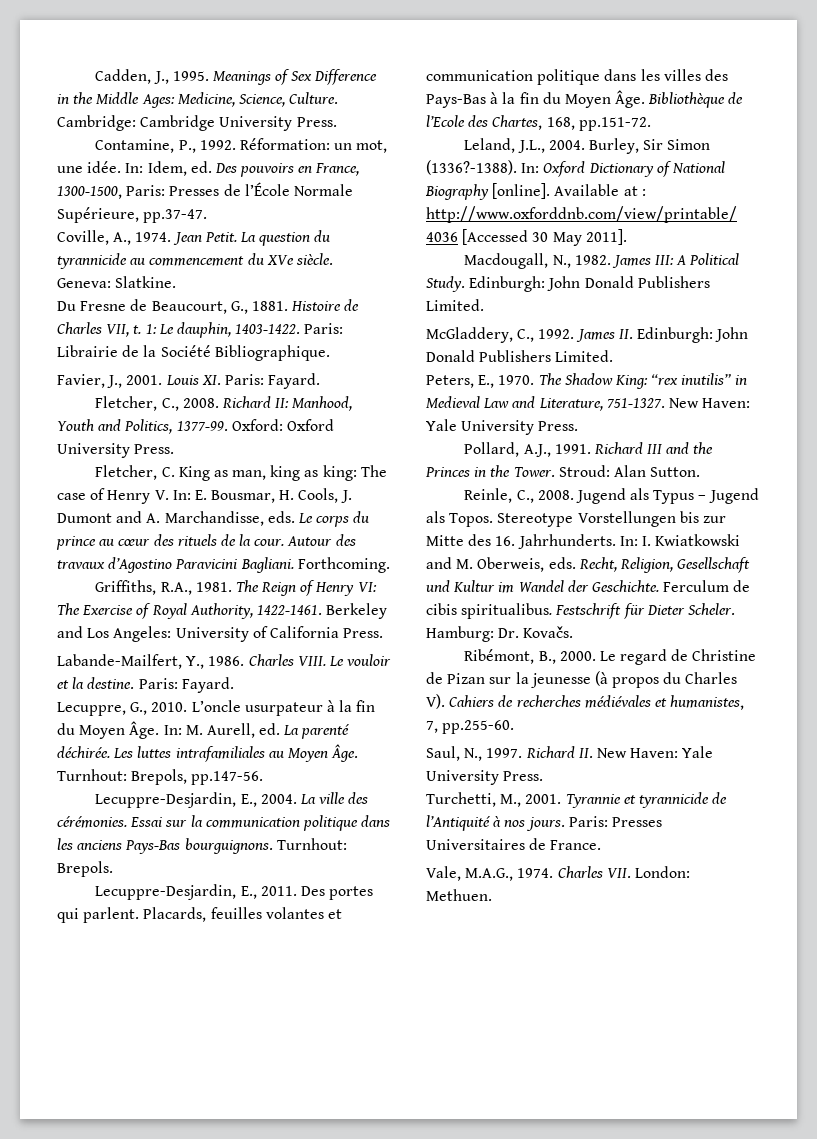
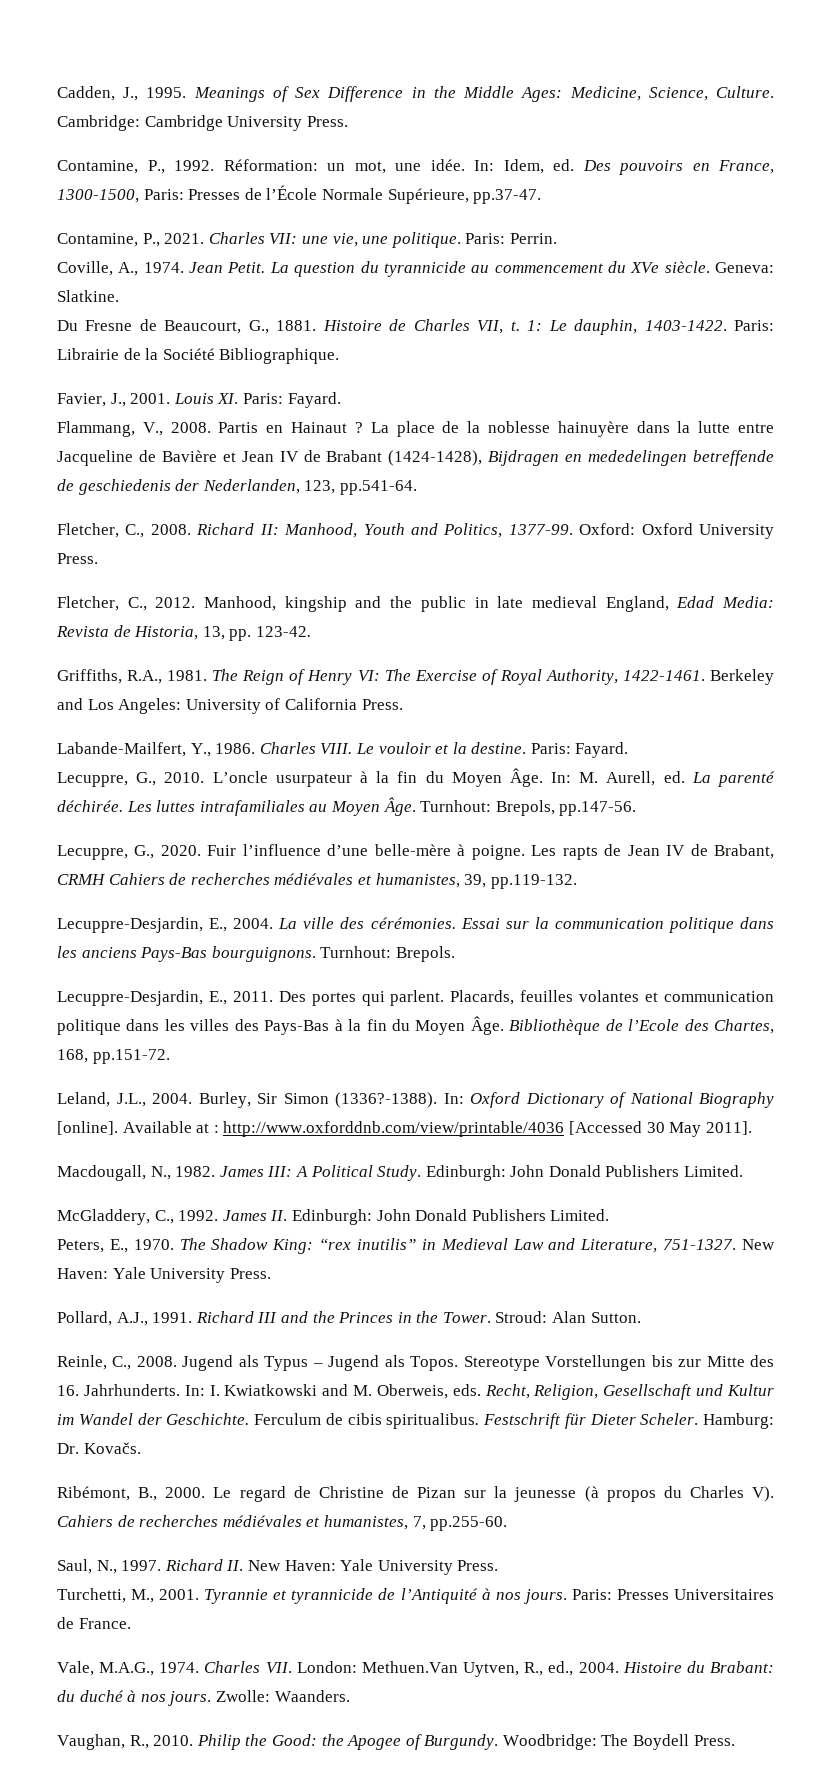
+ Contamine, P., 2021. Charles VII: une vie, une politique. Paris: Perrin.
+ Flammang, V., 2008. Partis en Hainaut ? La place de la noblesse hainuyère dans la lutte entre Jacqueline de Bavière et Jean IV de Brabant (1424-1428), Bijdragen en mededelingen betreffende de geschiedenis der Nederlanden, 123, pp.541-64.
- Fletcher, C. King as man, king as king: The case of Henry V. In: E. Bousmar, H. Cools, J. Dumont and A. Marchandisse, eds. Le corps du prince au cœur des rituels de la cour. Autour des travaux d’Agostino Paravicini Bagliani. Forthcoming.
+ Fletcher, C., 2012. Manhood, kingship and the public in late medieval England, Edad Media: Revista de Historia, 13, pp. 123-42.
+ Lecuppre, G., 2020. Fuir l’influence d’une belle-mère à poigne. Les rapts de Jean IV de Brabant, CRMH Cahiers de recherches médiévales et humanistes, 39, pp.119-132.
- Charles VII. London: Methuen.
+ Charles VII. London: Methuen.Van Uytven, R., ed., 2004. Histoire du Brabant: du duché à nos jours. Zwolle: Waanders.
+ Vaughan, R., 2010. Philip the Good: the Apogee of Burgundy. Woodbridge: The Boydell Press.

